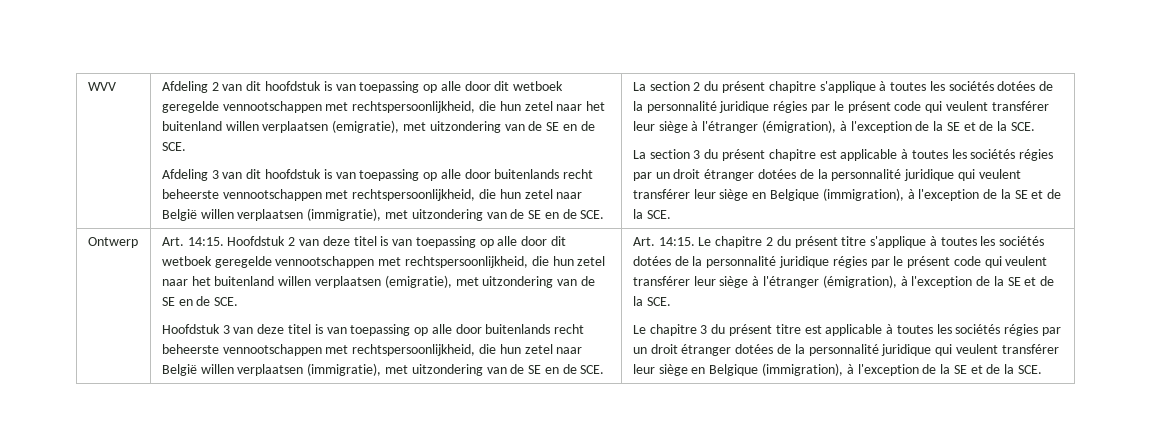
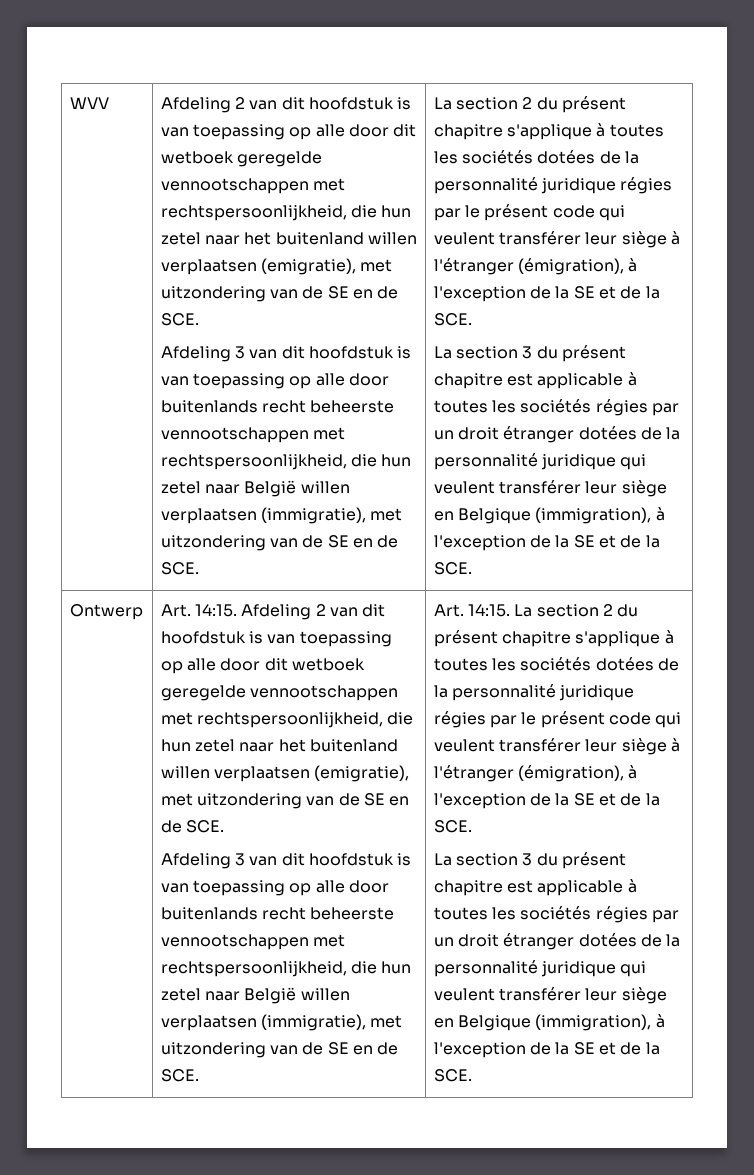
- Art. 14:15. Hoofdstuk 2 van deze titel is van toepassing op alle door dit wetboek geregelde vennootschappen met rechtspersoonlijkheid, die hun zetel naar het buitenland willen verplaatsen (emigratie), met uitzondering van de SE en de SCE.
- Hoofdstuk 3 van deze titel is van toepassing op alle door buitenlands recht beheerste vennootschappen met rechtspersoonlijkheid, die hun zetel naar België willen verplaatsen (immigratie), met uitzondering van de SE en de SCE.
+ Art. 14:15. Afdeling 2 van dit hoofdstuk is van toepassing op alle door dit wetboek geregelde vennootschappen met rechtspersoonlijkheid, die hun zetel naar het buitenland willen verplaatsen (emigratie), met uitzondering van de SE en de SCE.
+ Afdeling 3 van dit hoofdstuk is van toepassing op alle door buitenlands recht beheerste vennootschappen met rechtspersoonlijkheid, die hun zetel naar België willen verplaatsen (immigratie), met uitzondering van de SE en de SCE.
- Art. 14:15. Le chapitre 2 du présent titre s'applique à toutes les sociétés dotées de la personnalité juridique régies par le présent code qui veulent transférer leur siège à l'étranger (émigration), à l'exception de la SE et de la SCE.
- Le chapitre 3 du présent titre est applicable à toutes les sociétés régies par un droit étranger dotées de la personnalité juridique qui veulent transférer leur siège en Belgique (immigration), à l'exception de la SE et de la SCE.
+ Art. 14:15. La section 2 du présent chapitre s'applique à toutes les sociétés dotées de la personnalité juridique régies par le présent code qui veulent transférer leur siège à l'étranger (émigration), à l'exception de la SE et de la SCE.
+ La section 3 du présent chapitre est applicable à toutes les sociétés régies par un droit étranger dotées de la personnalité juridique qui veulent transférer leur siège en Belgique (immigration), à l'exception de la SE et de la SCE.

